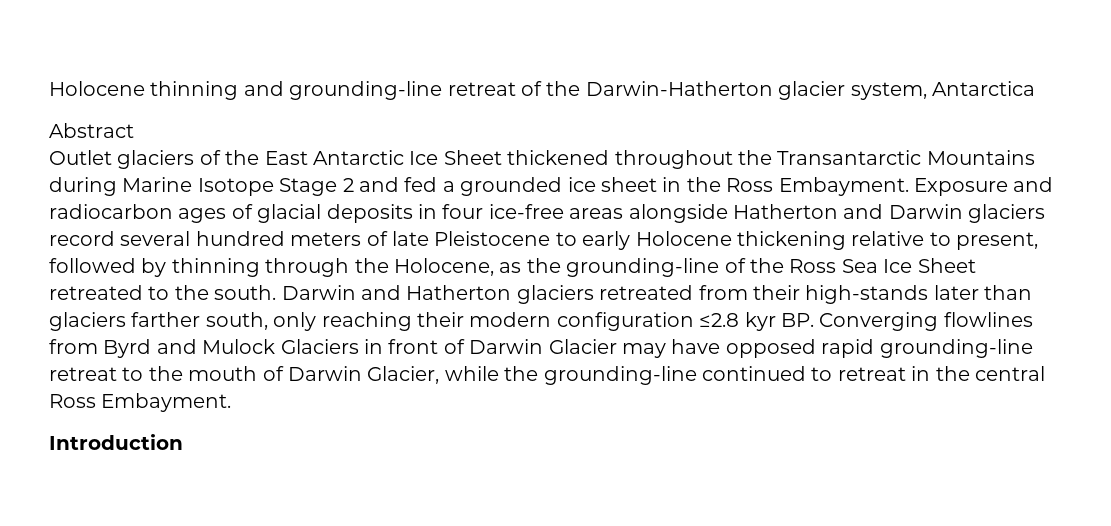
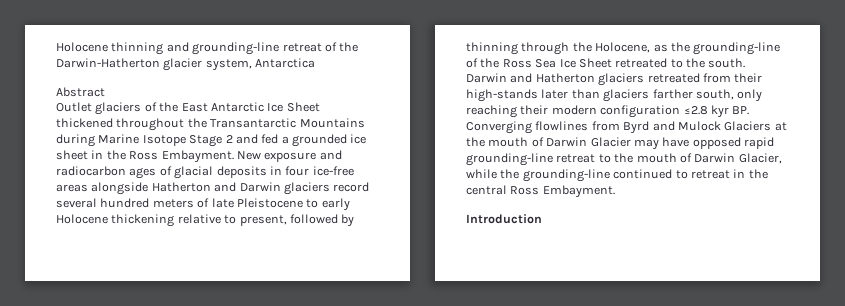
- Exposure and radiocarbon ages of glacial deposits in four ice-free areas alongside Hatherton and Darwin glaciers record several hundred meters of late Pleistocene to early Holocene thickening relative to present, followed by thinning through the Holocene, as the grounding-line of the Ross Sea Ice Sheet retreated to the south.
+ New exposure and radiocarbon ages of glacial deposits in four ice-free areas alongside Hatherton and Darwin glaciers record several hundred meters of late Pleistocene to early Holocene thickening relative to present, followed by thinning through the Holocene, as the grounding-line of the Ross Sea Ice Sheet retreated to the south.
- Darwin and Hatherton glaciers retreated from their high-stands later than glaciers farther south, only reaching their modern configuration ≤2.8 kyr BP. Converging flowlines from Byrd and Mulock Glaciers in front of Darwin Glacier may have opposed rapid grounding-line retreat to the mouth of Darwin Glacier, while the grounding-line continued to retreat in the central Ross Embayment.
+ Darwin and Hatherton glaciers retreated from their high-stands later than glaciers farther south, only reaching their modern configuration ≤2.8 kyr BP. Converging flowlines from Byrd and Mulock Glaciers at the mouth of Darwin Glacier may have opposed rapid grounding-line retreat to the mouth of Darwin Glacier, while the grounding-line continued to retreat in the central Ross Embayment.

